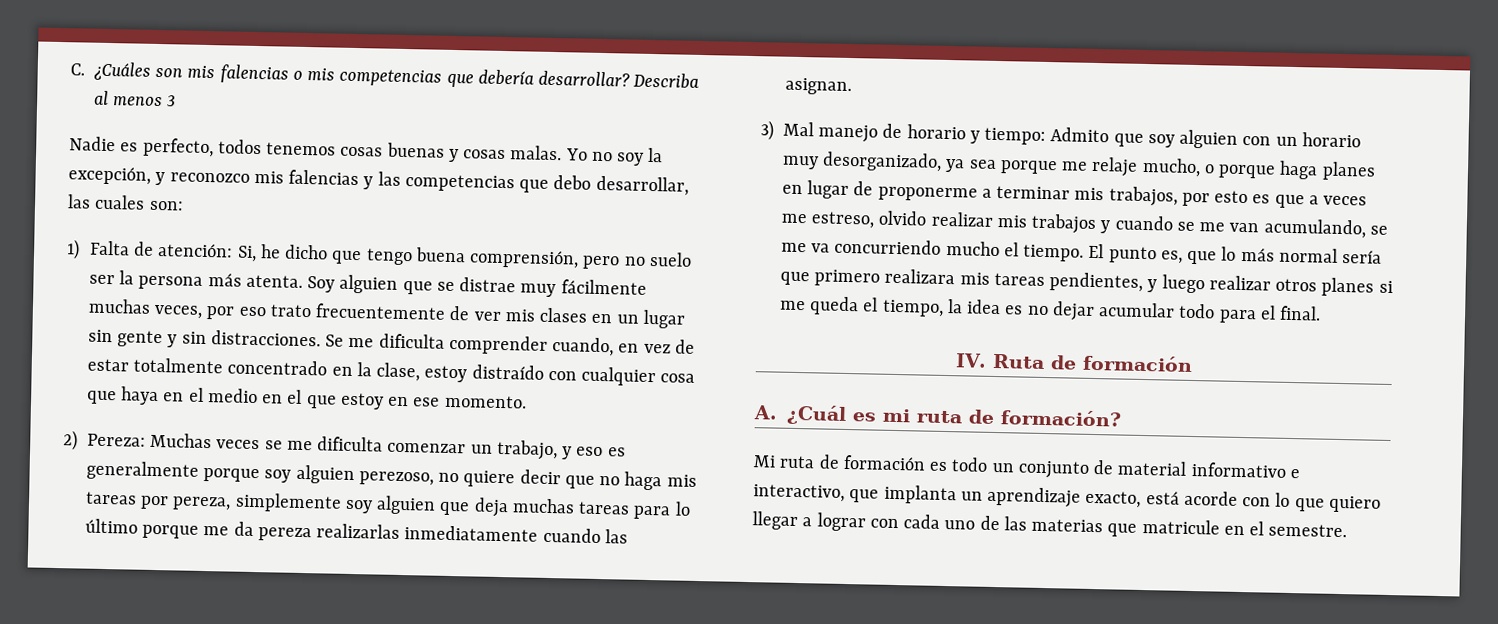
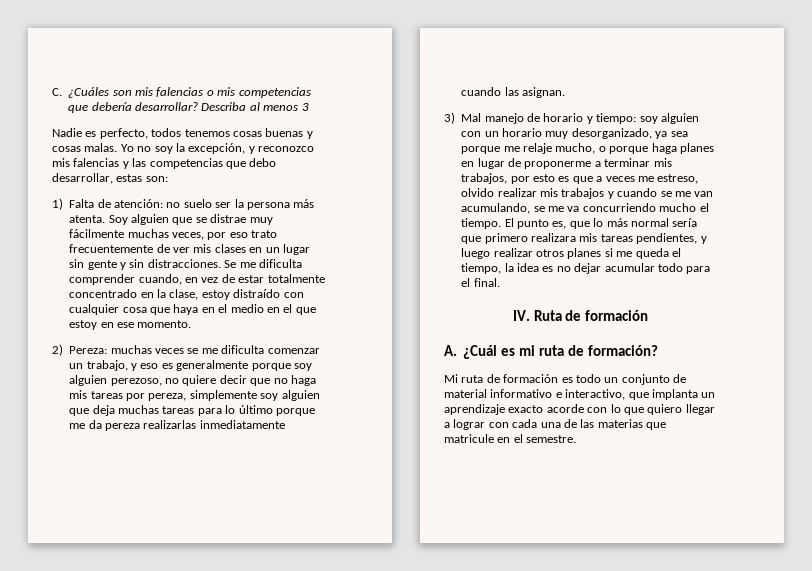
- Yo no soy la excepción, y reconozco mis falencias y las competencias que debo desarrollar, las cuales son:
+ Yo no soy la excepción, y reconozco mis falencias y las competencias que debo desarrollar, estas son:
- 1) Falta de atención: Si, he dicho que tengo buena comprensión, pero no suelo ser la persona más atenta.
+ 1) Falta de atención: no suelo ser la persona más atenta.
- 2) Pereza: Muchas veces se me dificulta comenzar un trabajo, y eso es generalmente porque soy alguien perezoso, no quiere decir que no haga mis tareas por pereza, simplemente soy alguien que deja muchas tareas para lo último porque me da pereza realizarlas inmediatamente cuando las asignan.
+ 2) Pereza: muchas veces se me dificulta comenzar un trabajo, y eso es generalmente porque soy alguien perezoso, no quiere decir que no haga mis tareas por pereza, simplemente soy alguien que deja muchas tareas para lo último porque me da pereza realizarlas inmediatamente cuando las asignan.
- 3) Mal manejo de horario y tiempo: Admito que soy alguien con un horario muy desorganizado, ya sea porque me relaje mucho, o porque haga planes en lugar de proponerme a terminar mis trabajos, por esto es que a veces me estreso, olvido realizar mis trabajos y cuando se me van acumulando, se me va concurriendo mucho el tiempo.
+ 3) Mal manejo de horario y tiempo: soy alguien con un horario muy desorganizado, ya sea porque me relaje mucho, o porque haga planes en lugar de proponerme a terminar mis trabajos, por esto es que a veces me estreso, olvido realizar mis trabajos y cuando se me van acumulando, se me va concurriendo mucho el tiempo.
- Mi ruta de formación es todo un conjunto de material informativo e interactivo, que implanta un aprendizaje exacto, está acorde con lo que quiero llegar a lograr con cada uno de las materias que matricule en el semestre.
+ Mi ruta de formación es todo un conjunto de material informativo e interactivo, que implanta un aprendizaje exacto acorde con lo que quiero llegar a lograr con cada una de las materias que matricule en el semestre.

